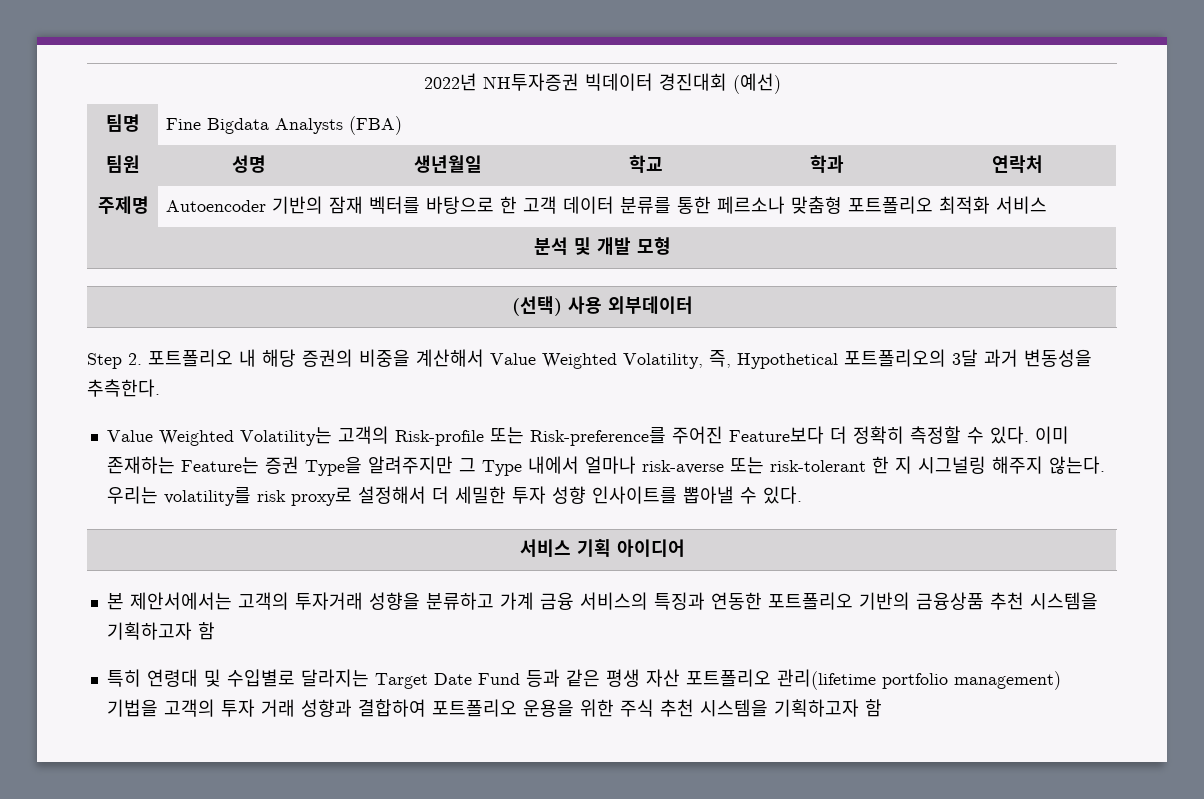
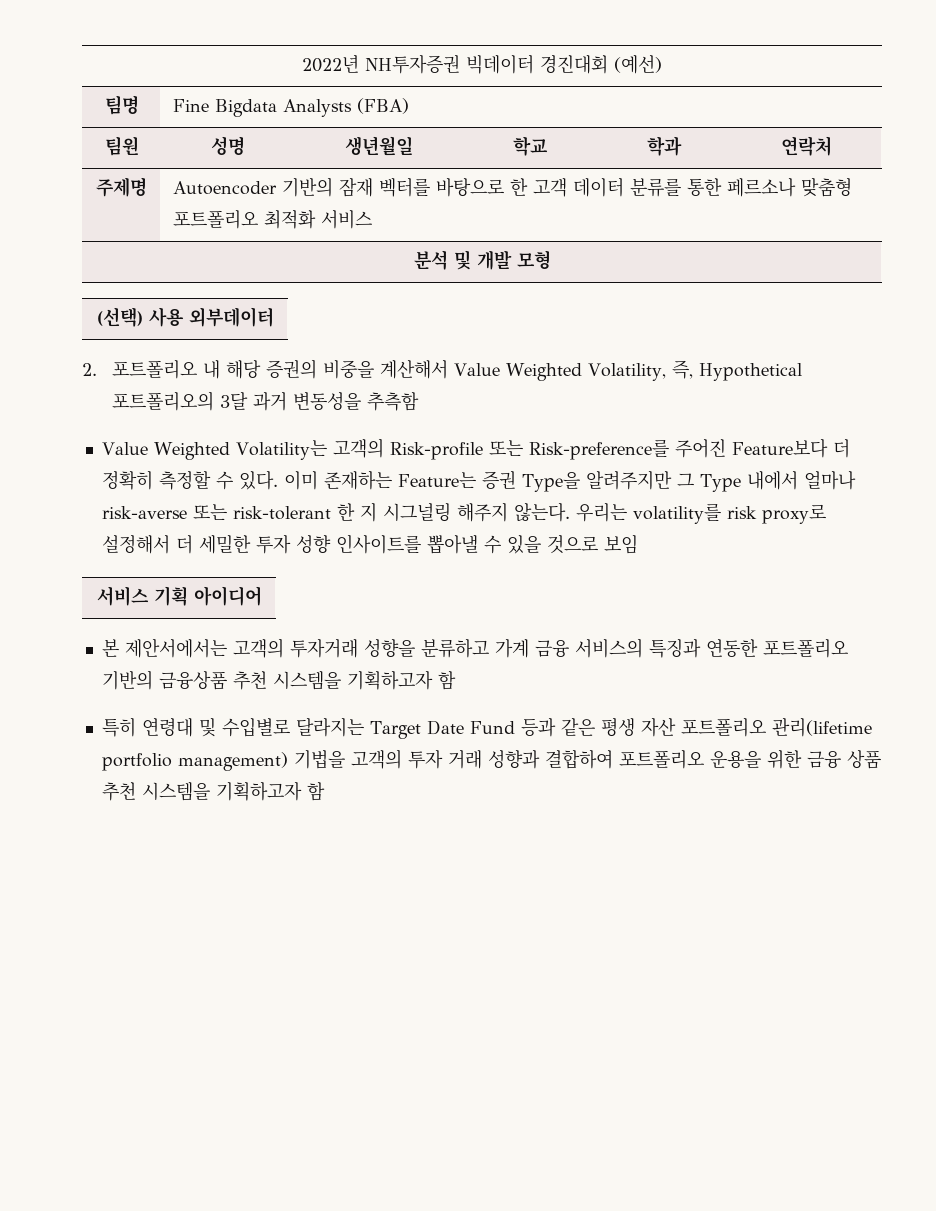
- Step 2. 포트폴리오 내 해당 증권의 비중을 계산해서 Value Weighted Volatility, 즉, Hypothetical 포트폴리오의 3달 과거 변동성을 추측한다.
+ 2. 포트폴리오 내 해당 증권의 비중을 계산해서 Value Weighted Volatility, 즉, Hypothetical 포트폴리오의 3달 과거 변동성을 추측함
- 우리는 volatility를 risk proxy로 설정해서 더 세밀한 투자 성향 인사이트를 뽑아낼 수 있다.
+ 우리는 volatility를 risk proxy로 설정해서 더 세밀한 투자 성향 인사이트를 뽑아낼 수 있을 것으로 보임
- 특히 연령대 및 수입별로 달라지는 Target Date Fund 등과 같은 평생 자산 포트폴리오 관리(lifetime portfolio management) 기법을 고객의 투자 거래 성향과 결합하여 포트폴리오 운용을 위한 주식 추천 시스템을 기획하고자 함
+ 특히 연령대 및 수입별로 달라지는 Target Date Fund 등과 같은 평생 자산 포트폴리오 관리(lifetime portfolio management) 기법을 고객의 투자 거래 성향과 결합하여 포트폴리오 운용을 위한 금융 상품 추천 시스템을 기획하고자 함

